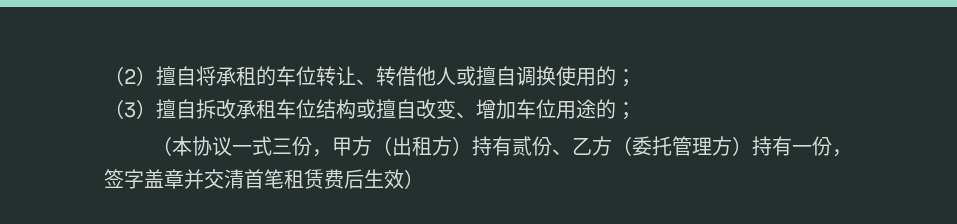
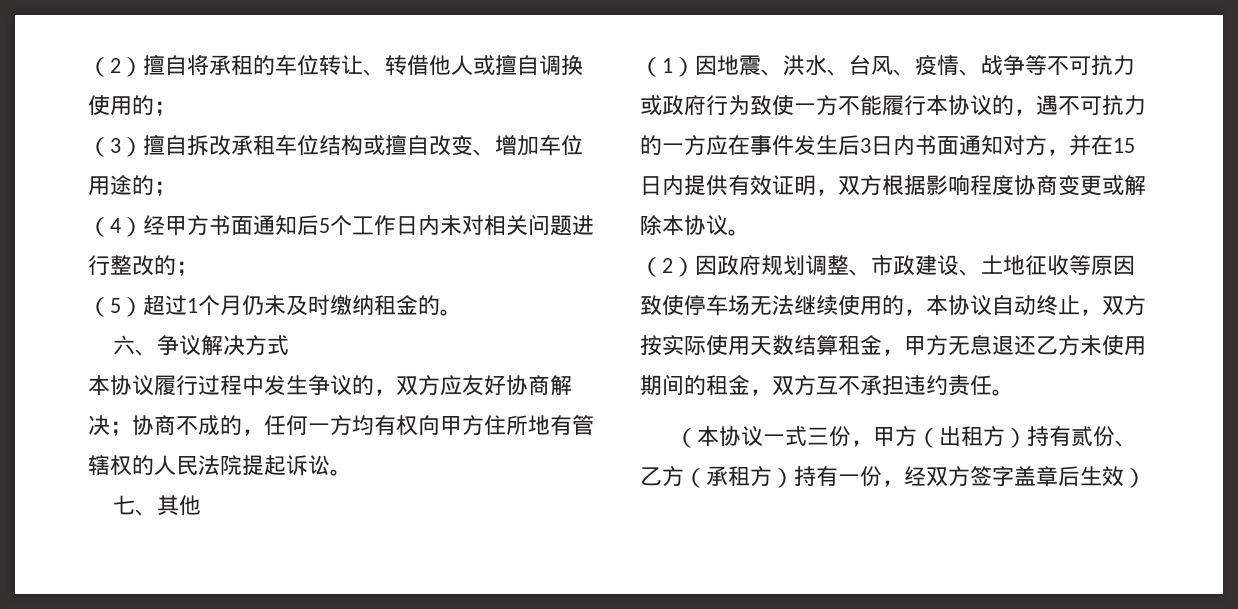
+ （4）经甲方书面通知后5个工作日内未对相关问题进行整改的；
+ （5）超过1个月仍未及时缴纳租金的。
+ 六、争议解决方式
+ 本协议履行过程中发生争议的，双方应友好协商解决；协商不成的，任何一方均有权向甲方住所地有管辖权的人民法院提起诉讼。
+ 七、其他
+ （1）因地震、洪水、台风、疫情、战争等不可抗力或政府行为致使一方不能履行本协议的，遇不可抗力的一方应在事件发生后3日内书面通知对方，并在15日内提供有效证明，双方根据影响程度协商变更或解除本协议。
+ （2）因政府规划调整、市政建设、土地征收等原因致使停车场无法继续使用的，本协议自动终止，双方按实际使用天数结算租金，甲方无息退还乙方未使用期间的租金，双方互不承担违约责任。
- （本协议一式三份，甲方（出租方）持有贰份、乙方（委托管理方）持有一份，签字盖章并交清首笔租赁费后生效）
+ （本协议一式三份，甲方（出租方）持有贰份、乙方（承租方）持有一份，经双方签字盖章后生效）

